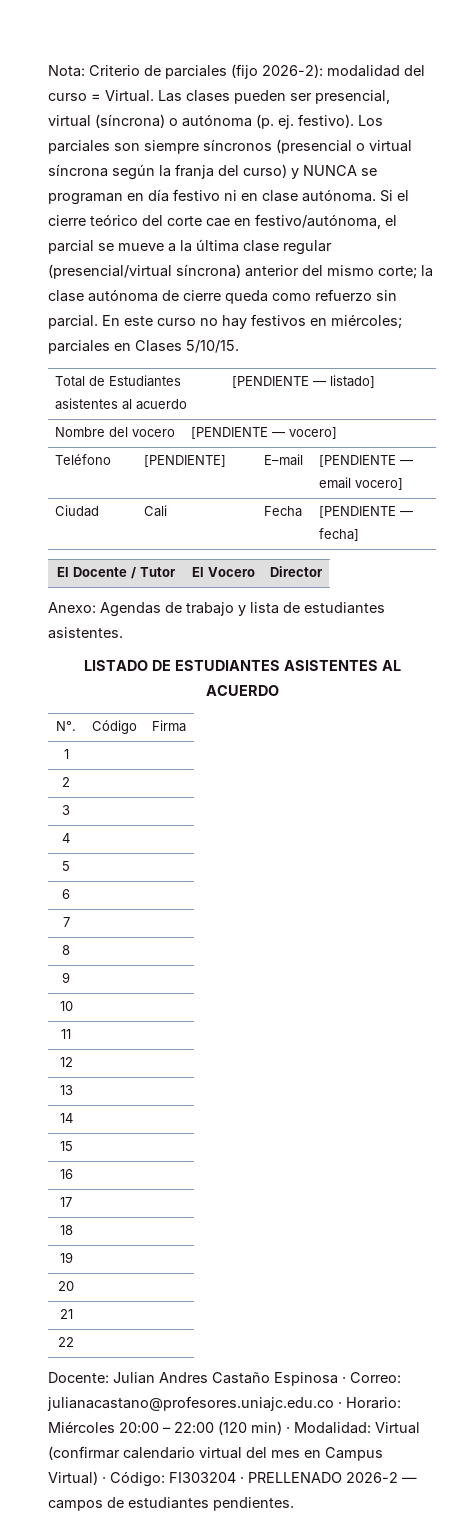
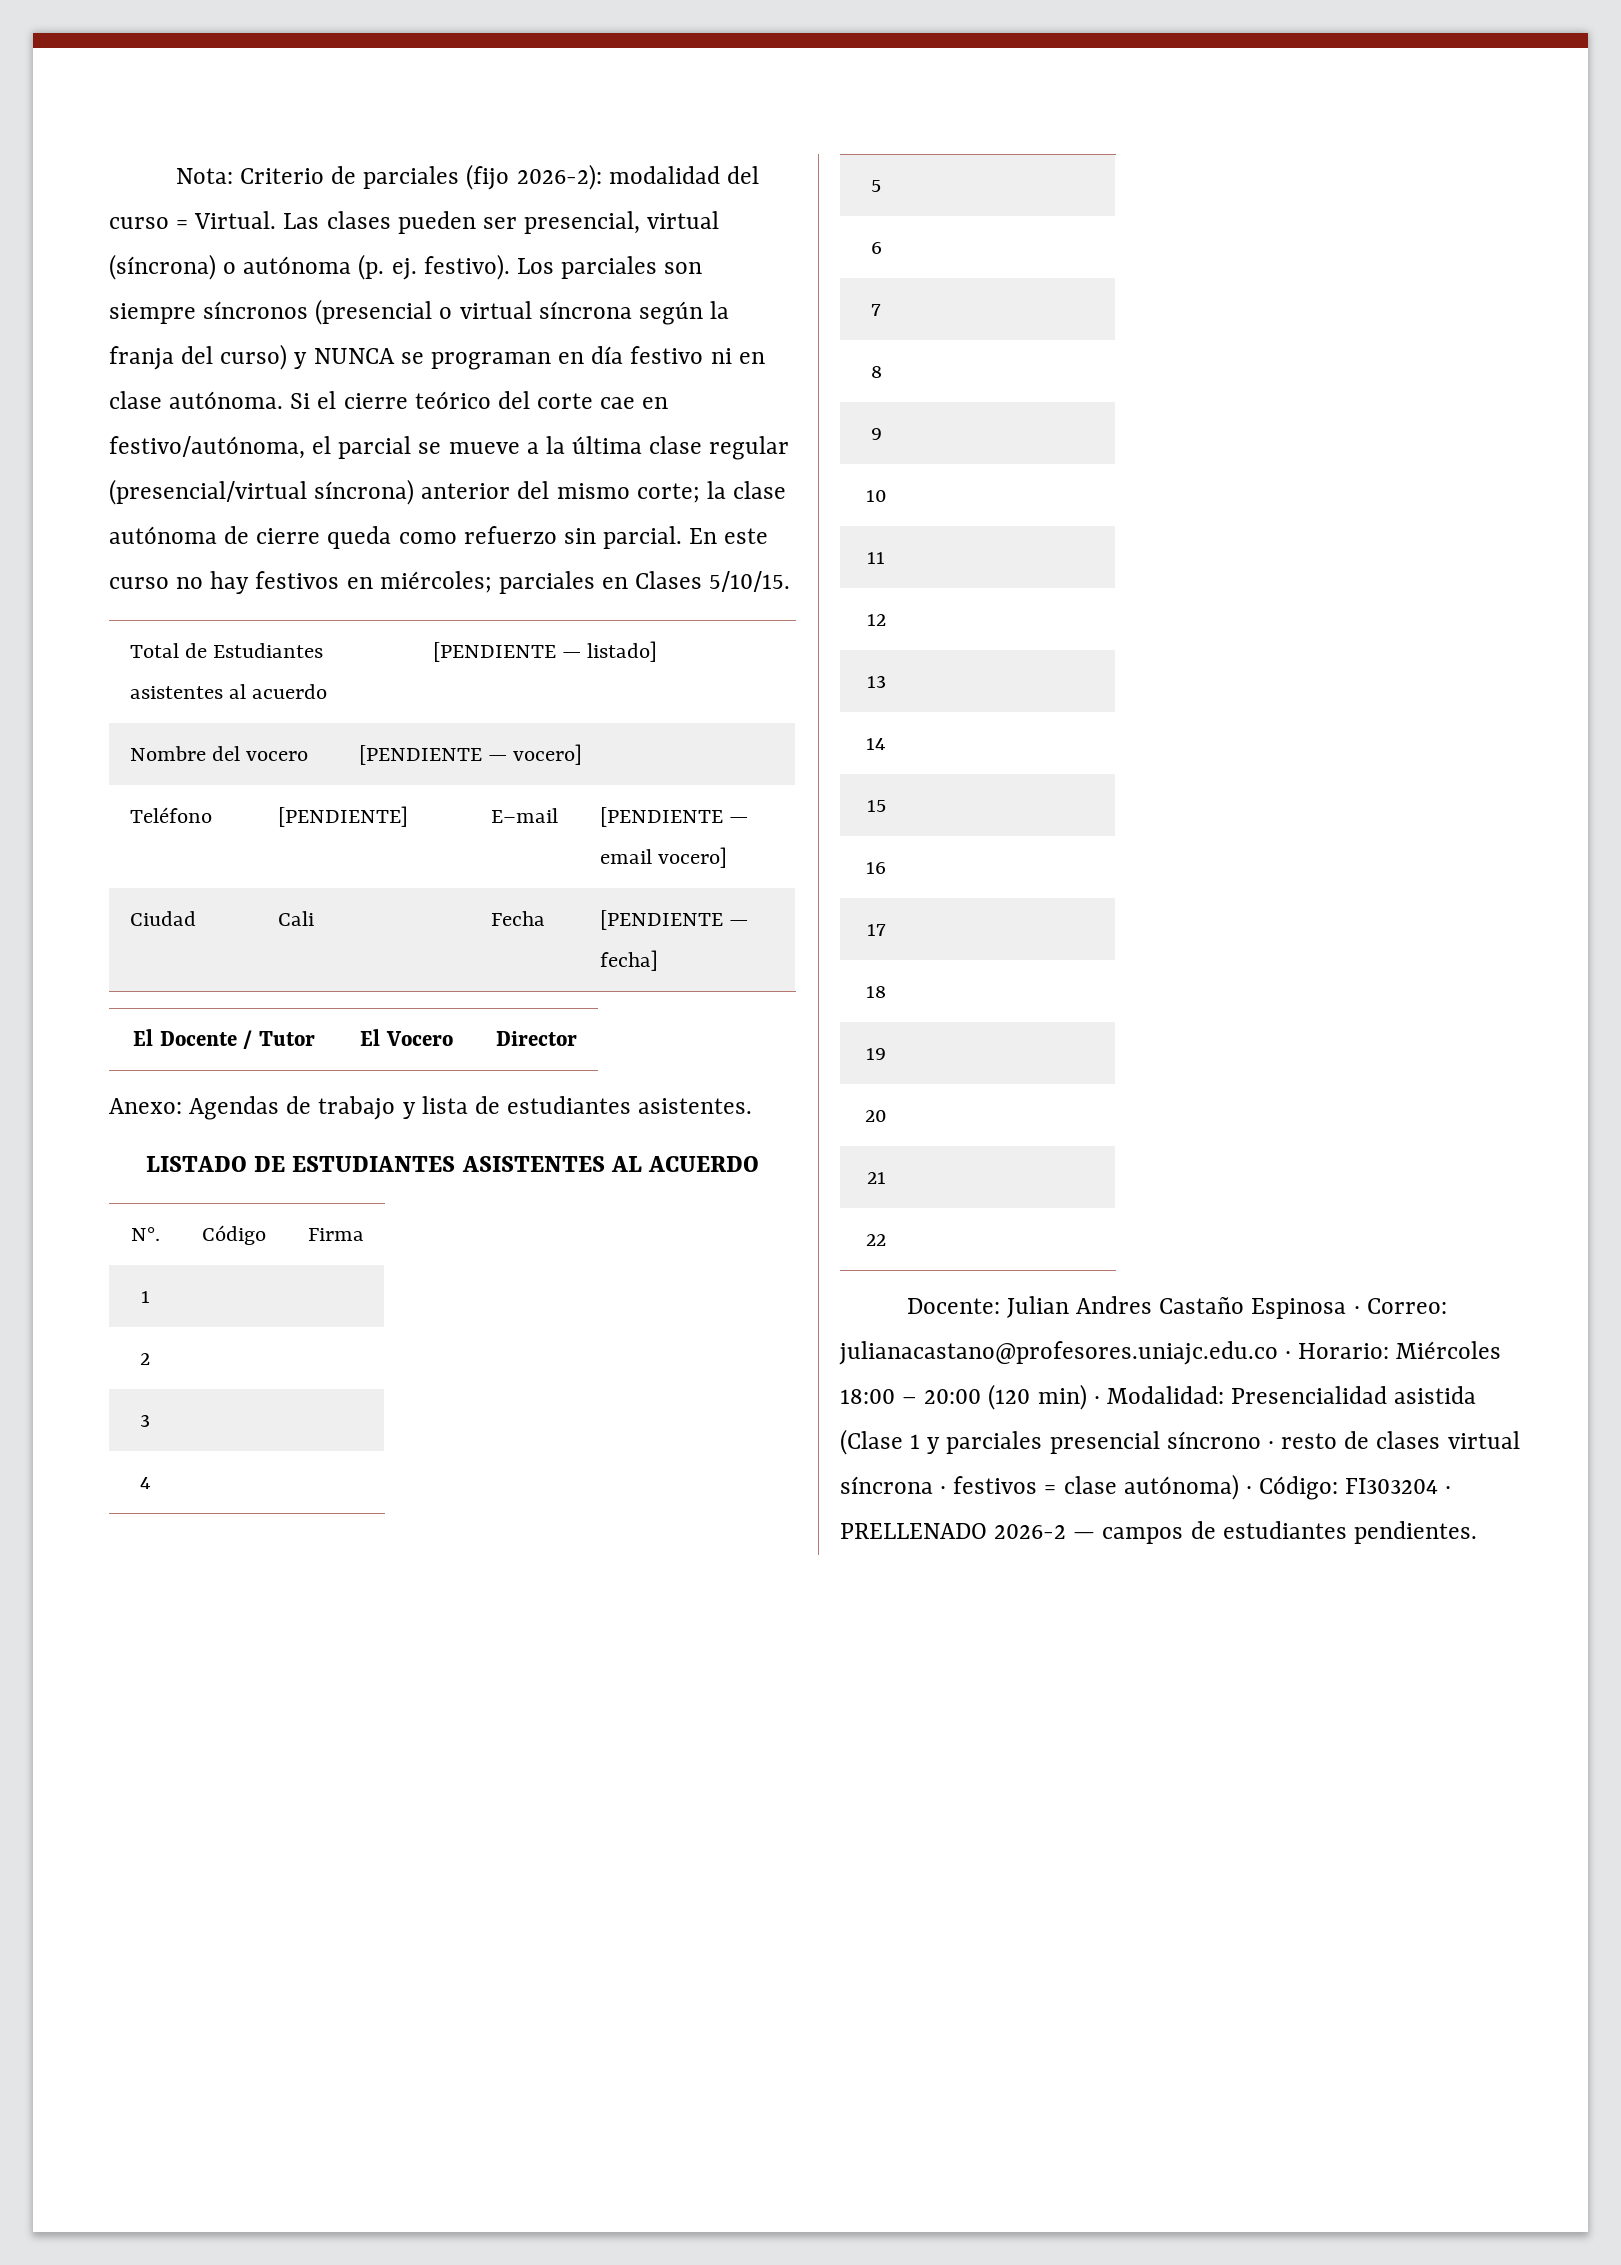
- Docente: Julian Andres Castaño Espinosa · Correo: julianacastano@profesores.uniajc.edu.co · Horario: Miércoles 20:00 – 22:00 (120 min) · Modalidad: Virtual (confirmar calendario virtual del mes en Campus Virtual) · Código: FI303204 · PRELLENADO 2026-2 — campos de estudiantes pendientes.
+ Docente: Julian Andres Castaño Espinosa · Correo: julianacastano@profesores.uniajc.edu.co · Horario: Miércoles 18:00 – 20:00 (120 min) · Modalidad: Presencialidad asistida (Clase 1 y parciales presencial síncrono · resto de clases virtual síncrona · festivos = clase autónoma) · Código: FI303204 · PRELLENADO 2026-2 — campos de estudiantes pendientes.

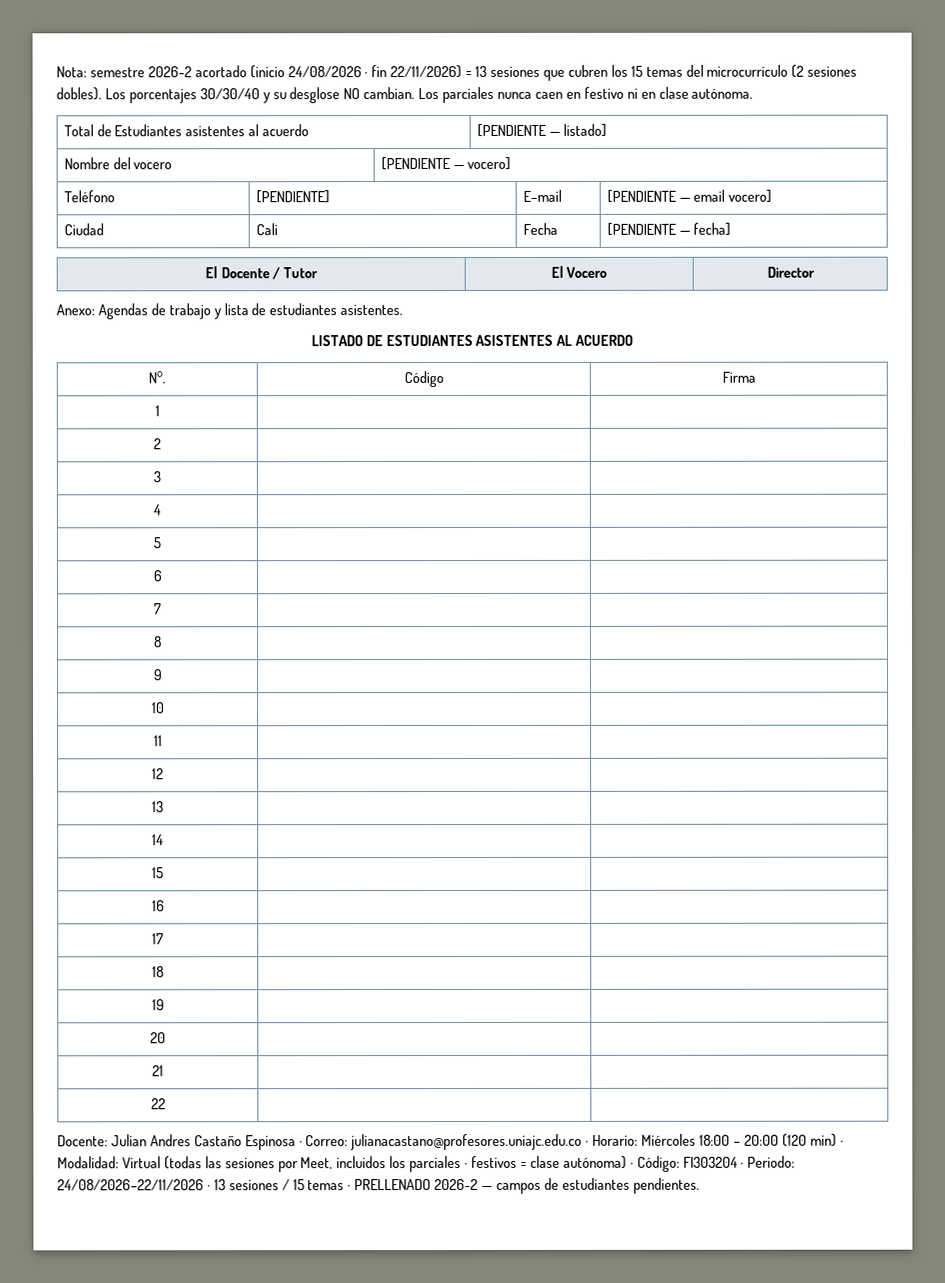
- Nota: Criterio de parciales (fijo 2026-2): modalidad del curso = Virtual. Las clases pueden ser presencial, virtual (síncrona) o autónoma (p. ej. festivo). Los parciales son siempre síncronos (presencial o virtual síncrona según la franja del curso) y NUNCA se programan en día festivo ni en clase autónoma. Si el cierre teórico del corte cae en festivo/autónoma, el parcial se mueve a la última clase regular (presencial/virtual síncrona) anterior del mismo corte; la clase autónoma de cierre queda como refuerzo sin parcial. En este curso no hay festivos en miércoles; parciales en Clases 5/10/15.
+ Nota: semestre 2026-2 acortado (inicio 24/08/2026 · fin 22/11/2026) = 13 sesiones que cubren los 15 temas del microcurrículo (2 sesiones dobles). Los porcentajes 30/30/40 y su desglose NO cambian. Los parciales nunca caen en festivo ni en clase autónoma.
- Docente: Julian Andres Castaño Espinosa · Correo: julianacastano@profesores.uniajc.edu.co · Horario: Miércoles 18:00 – 20:00 (120 min) · Modalidad: Presencialidad asistida (Clase 1 y parciales presencial síncrono · resto de clases virtual síncrona · festivos = clase autónoma) · Código: FI303204 · PRELLENADO 2026-2 — campos de estudiantes pendientes.
+ Docente: Julian Andres Castaño Espinosa · Correo: julianacastano@profesores.uniajc.edu.co · Horario: Miércoles 18:00 – 20:00 (120 min) · Modalidad: Virtual (todas las sesiones por Meet, incluidos los parciales · festivos = clase autónoma) · Código: FI303204 · Periodo: 24/08/2026–22/11/2026 · 13 sesiones / 15 temas · PRELLENADO 2026-2 — campos de estudiantes pendientes.

